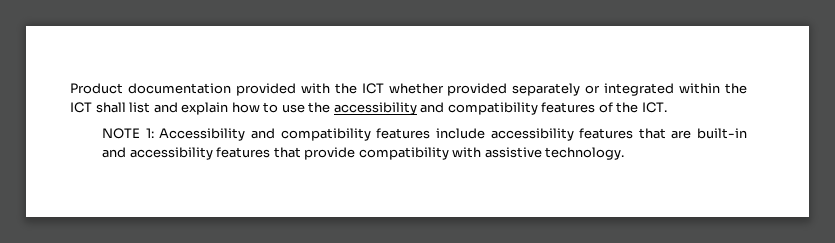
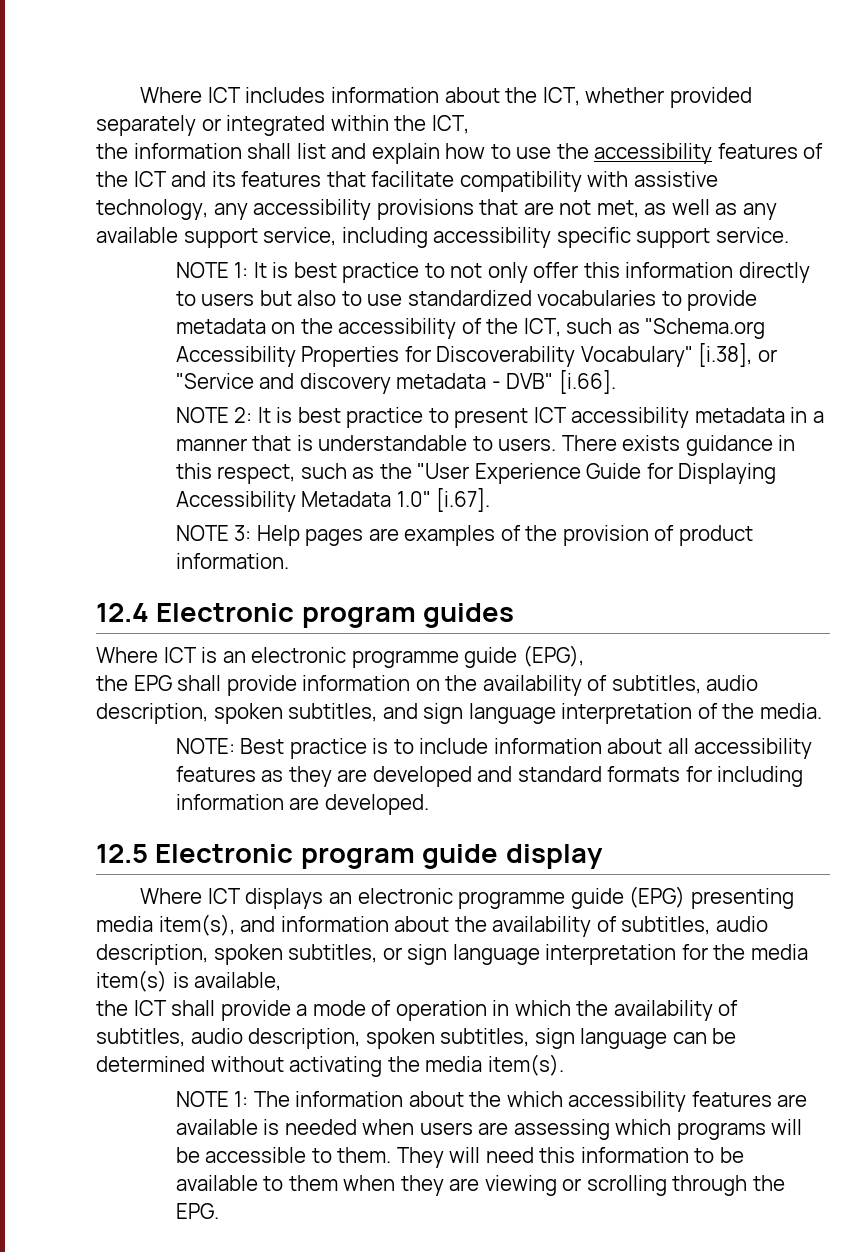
- Product documentation provided with the ICT whether provided separately or integrated within the ICT shall list and explain how to use the accessibility and compatibility features of the ICT.
- NOTE 1: Accessibility and compatibility features include accessibility features that are built-in and accessibility features that provide compatibility with assistive technology.
+ Where ICT includes information about the ICT, whether provided separately or integrated within the ICT,
+ the information shall list and explain how to use the accessibility features of the ICT and its features that facilitate compatibility with assistive technology, any accessibility provisions that are not met, as well as any available support service, including accessibility specific support service.
+ NOTE 1: It is best practice to not only offer this information directly to users but also to use standardized vocabularies to provide metadata on the accessibility of the ICT, such as "Schema.org Accessibility Properties for Discoverability Vocabulary" [i.38], or "Service and discovery metadata - DVB" [i.66].
+ NOTE 2: It is best practice to present ICT accessibility metadata in a manner that is understandable to users. There exists guidance in this respect, such as the "User Experience Guide for Displaying Accessibility Metadata 1.0" [i.67].
+ NOTE 3: Help pages are examples of the provision of product information.
+ 12.4 Electronic program guides
+ Where ICT is an electronic programme guide (EPG),
+ the EPG shall provide information on the availability of subtitles, audio description, spoken subtitles, and sign language interpretation of the media.
+ NOTE: Best practice is to include information about all accessibility features as they are developed and standard formats for including information are developed.
+ 12.5 Electronic program guide display
+ Where ICT displays an electronic programme guide (EPG) presenting media item(s), and information about the availability of subtitles, audio description, spoken subtitles, or sign language interpretation for the media item(s) is available,
+ the ICT shall provide a mode of operation in which the availability of subtitles, audio description, spoken subtitles, sign language can be determined without activating the media item(s).
+ NOTE 1: The information about the which accessibility features are available is needed when users are assessing which programs will be accessible to them. They will need this information to be available to them when they are viewing or scrolling through the EPG.

